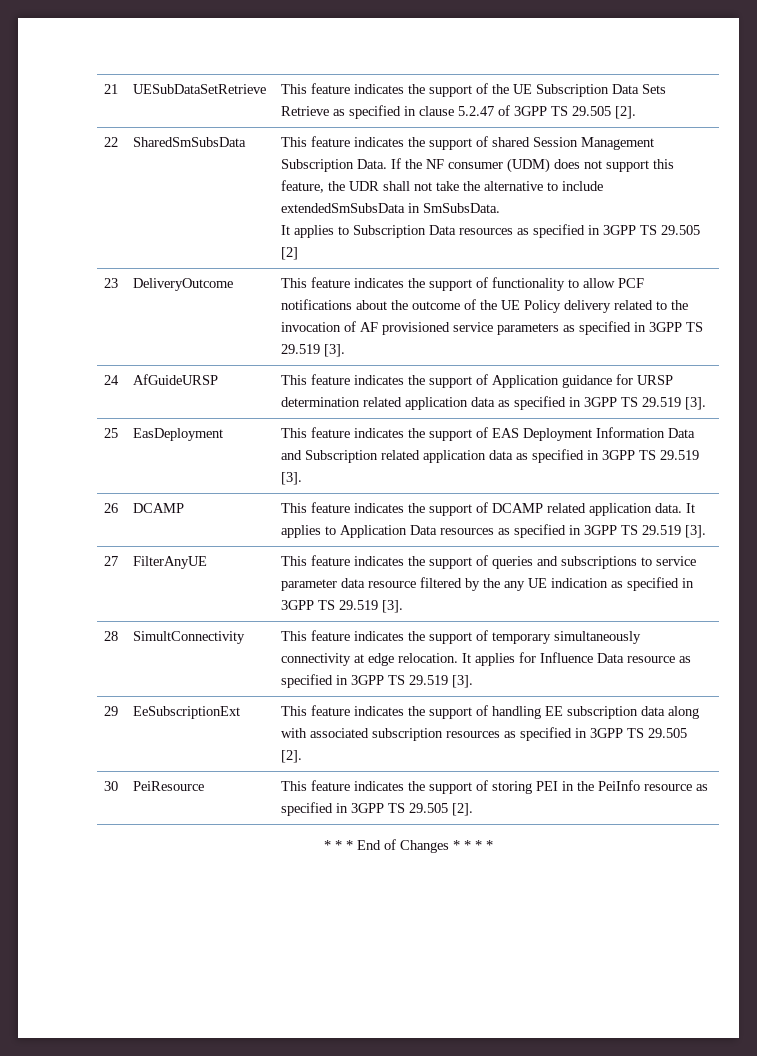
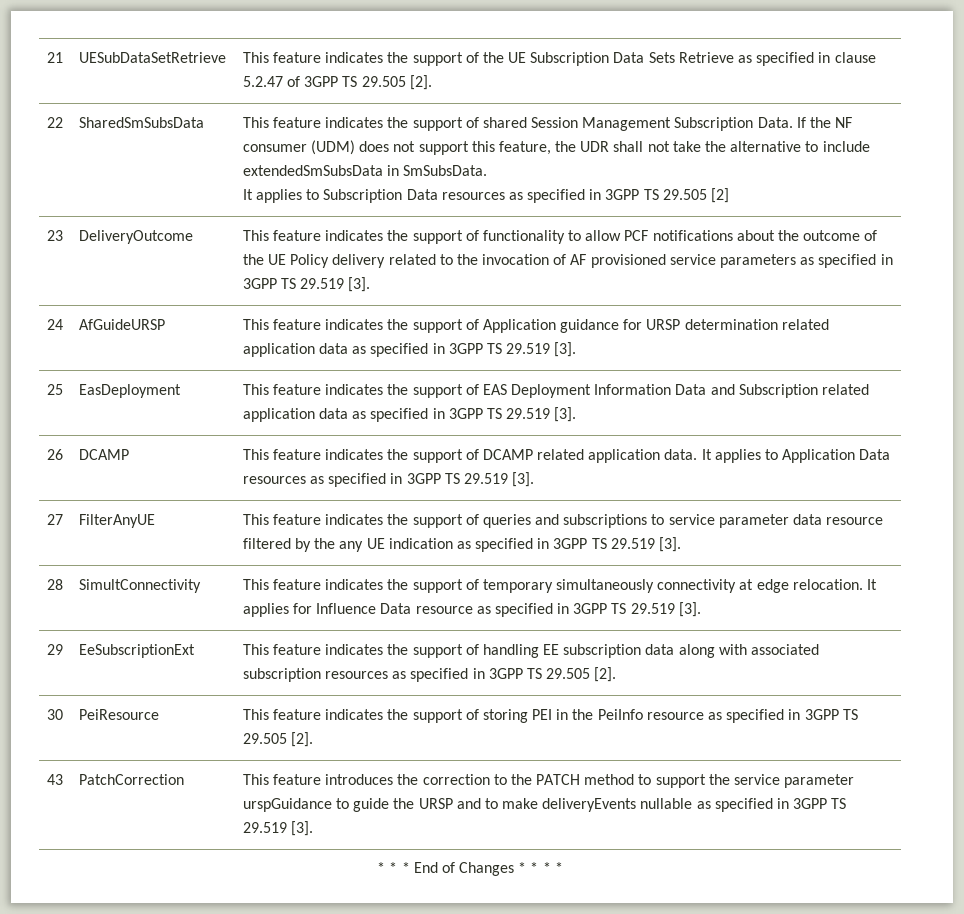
+ 43 | PatchCorrection | This feature introduces the correction to the PATCH method to support the service parameter urspGuidance to guide the URSP and to make deliveryEvents nullable as specified in 3GPP TS 29.519 [3].

